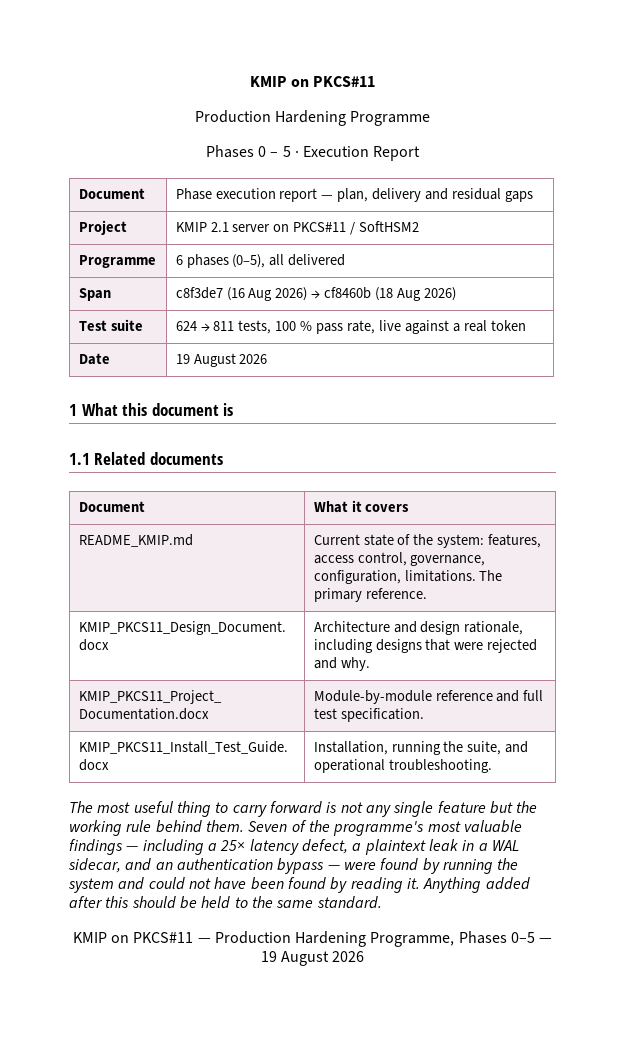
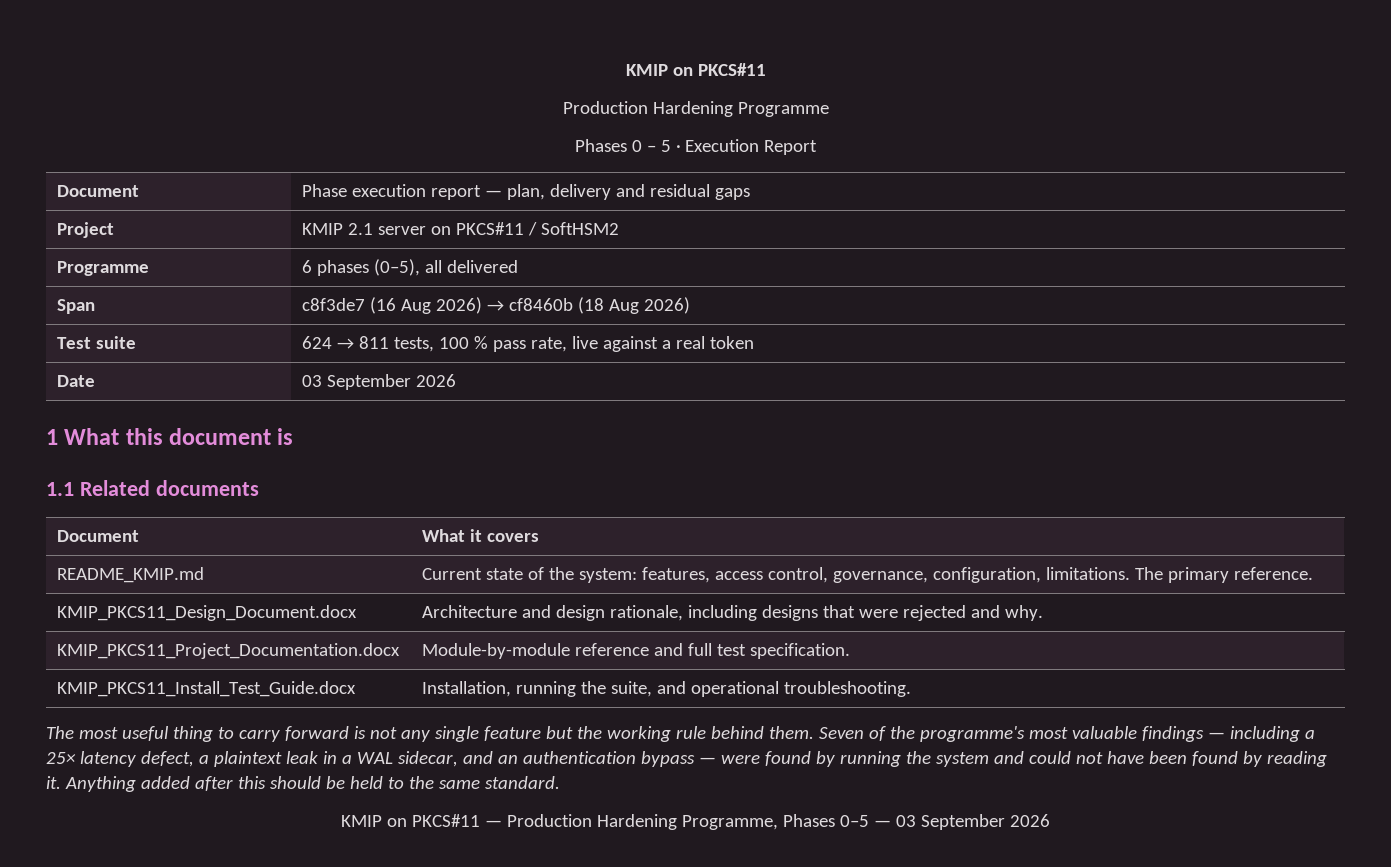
- Date | 19 August 2026
+ Date | 03 September 2026
- KMIP on PKCS#11 — Production Hardening Programme, Phases 0–5 — 19 August 2026
+ KMIP on PKCS#11 — Production Hardening Programme, Phases 0–5 — 03 September 2026

